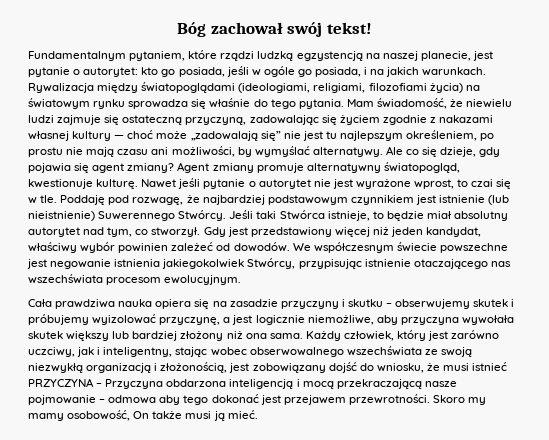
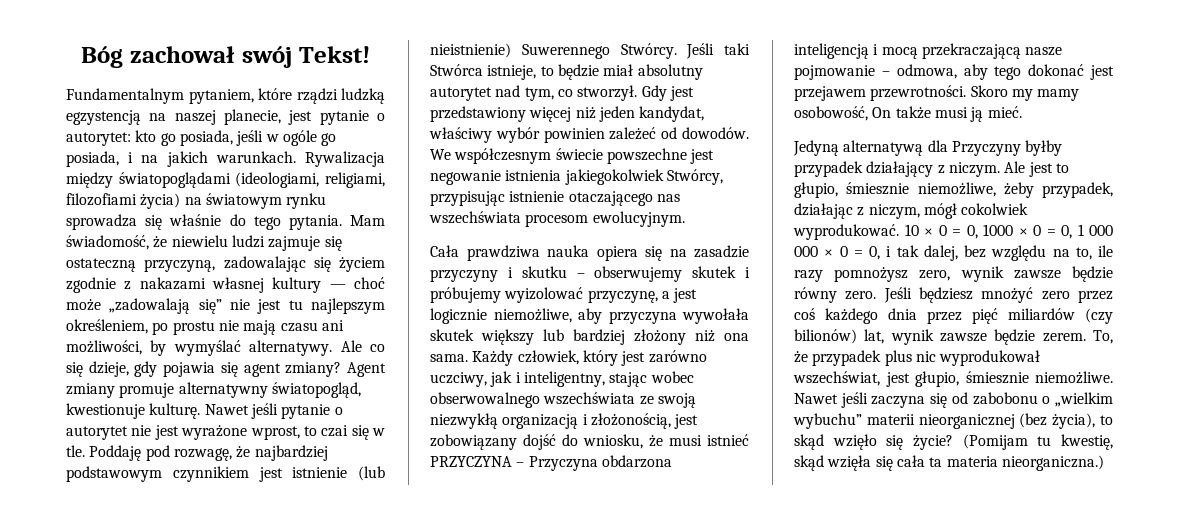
- Bóg zachował swój tekst!
+ Bóg zachował swój Tekst!
- Każdy człowiek, który jest zarówno uczciwy, jak i inteligentny, stając wobec obserwowalnego wszechświata ze swoją niezwykłą organizacją i złożonością, jest zobowiązany dojść do wniosku, że musi istnieć PRZYCZYNA – Przyczyna obdarzona inteligencją i mocą przekraczającą nasze pojmowanie – odmowa aby tego dokonać jest przejawem przewrotności.
+ Każdy człowiek, który jest zarówno uczciwy, jak i inteligentny, stając wobec obserwowalnego wszechświata ze swoją niezwykłą organizacją i złożonością, jest zobowiązany dojść do wniosku, że musi istnieć PRZYCZYNA – Przyczyna obdarzona inteligencją i mocą przekraczającą nasze pojmowanie – odmowa, aby tego dokonać jest przejawem przewrotności.
+ Jedyną alternatywą dla Przyczyny byłby przypadek działający z niczym. Ale jest to głupio, śmiesznie niemożliwe, żeby przypadek, działając z niczym, mógł cokolwiek wyprodukować. 10 × 0 = 0, 1000 × 0 = 0, 1 000 000 × 0 = 0, i tak dalej, bez względu na to, ile razy pomnożysz zero, wynik zawsze będzie równy zero. Jeśli będziesz mnożyć zero przez coś każdego dnia przez pięć miliardów (czy bilionów) lat, wynik zawsze będzie zerem. To, że przypadek plus nic wyprodukował wszechświat, jest głupio, śmiesznie niemożliwe. Nawet jeśli zaczyna się od zabobonu o „wielkim wybuchu” materii nieorganicznej (bez życia), to skąd wzięło się życie? (Pomijam tu kwestię, skąd wzięła się cała ta materia nieorganiczna.)

